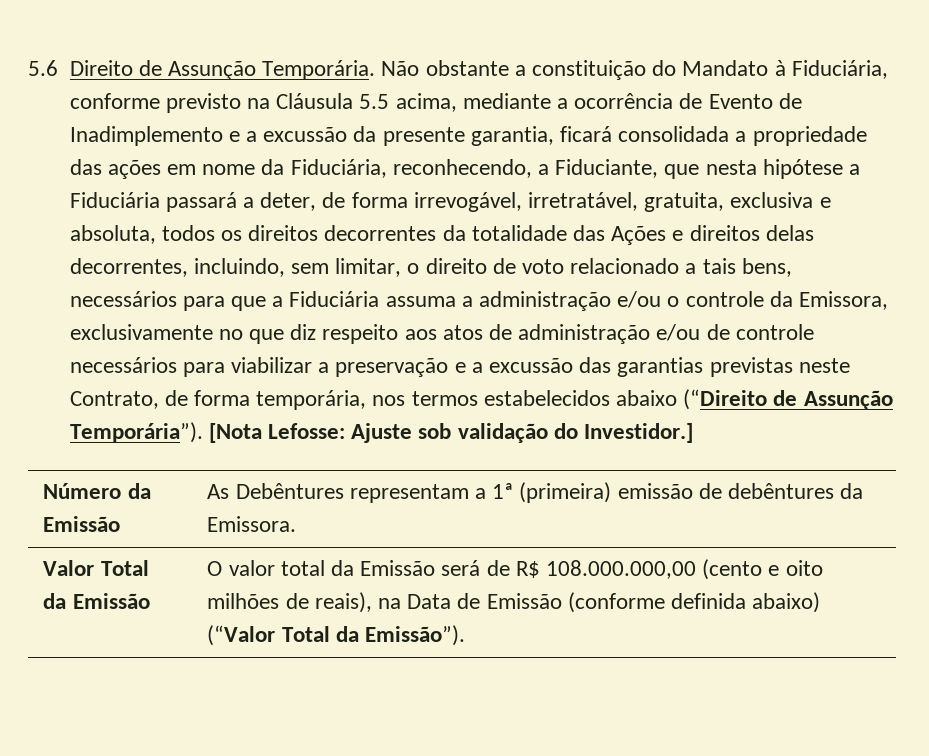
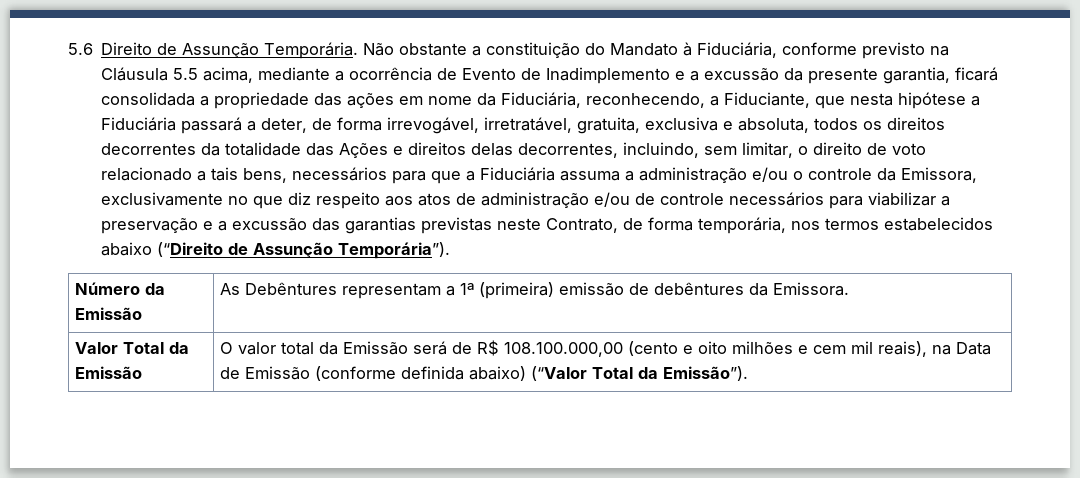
- [Nota Lefosse: Ajuste sob validação do Investidor.]
- Valor Total da Emissão | O valor total da Emissão será de R$ 108.000.000,00 (cento e oito milhões de reais), na Data de Emissão (conforme definida abaixo) (“Valor Total da Emissão”).
+ Valor Total da Emissão | O valor total da Emissão será de R$ 108.100.000,00 (cento e oito milhões e cem mil reais), na Data de Emissão (conforme definida abaixo) (“Valor Total da Emissão”).

